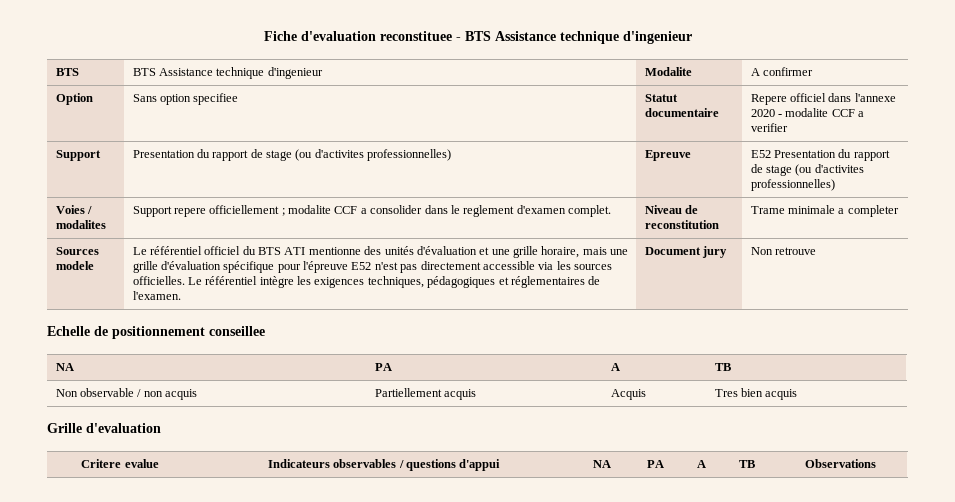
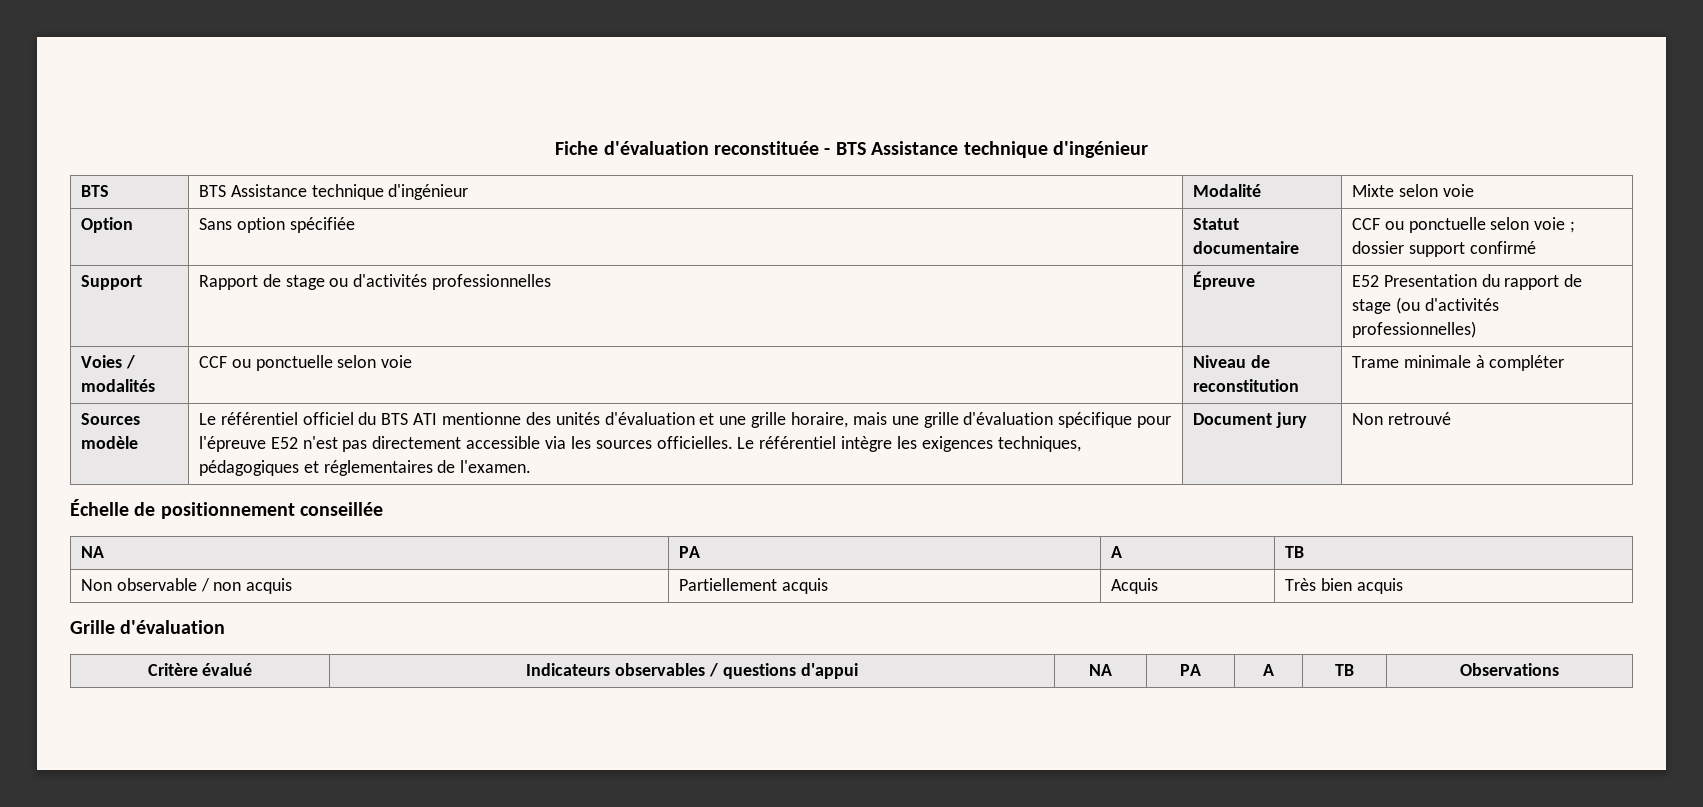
- Fiche d'evaluation reconstituee - BTS Assistance technique d'ingenieur
+ Fiche d'évaluation reconstituée - BTS Assistance technique d'ingénieur
- BTS | BTS Assistance technique d'ingenieur | Modalite | A confirmer
+ BTS | BTS Assistance technique d'ingénieur | Modalité | Mixte selon voie
- Option | Sans option specifiee | Statut documentaire | Repere officiel dans l'annexe 2020 - modalite CCF a verifier
- Support | Presentation du rapport de stage (ou d'activites professionnelles) | Epreuve | E52 Presentation du rapport de stage (ou d'activites professionnelles)
+ Option | Sans option spécifiée | Statut documentaire | CCF ou ponctuelle selon voie ; dossier support confirmé
+ Support | Rapport de stage ou d'activités professionnelles | Épreuve | E52 Presentation du rapport de stage (ou d'activités professionnelles)
- Voies / modalites | Support repere officiellement ; modalite CCF a consolider dans le reglement d'examen complet. | Niveau de reconstitution | Trame minimale a completer
+ Voies / modalités | CCF ou ponctuelle selon voie | Niveau de reconstitution | Trame minimale à compléter
- Sources modele
+ Sources modèle
- Non retrouve
- Echelle de positionnement conseillee
+ Non retrouvé
+ Échelle de positionnement conseillée
- Non observable / non acquis | Partiellement acquis | Acquis | Tres bien acquis
+ Non observable / non acquis | Partiellement acquis | Acquis | Très bien acquis
- Grille d'evaluation
- Critere evalue | Indicateurs observables / questions d'appui | NA | PA | A | TB | Observations
+ Grille d'évaluation
+ Critère évalué | Indicateurs observables / questions d'appui | NA | PA | A | TB | Observations

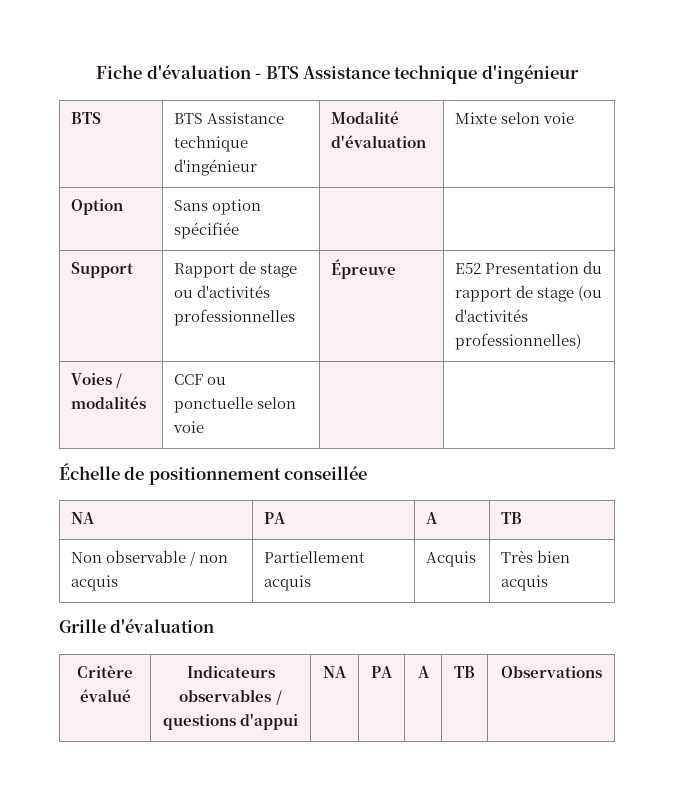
- Fiche d'évaluation reconstituée - BTS Assistance technique d'ingénieur
+ Fiche d'évaluation - BTS Assistance technique d'ingénieur
- BTS | BTS Assistance technique d'ingénieur | Modalité | Mixte selon voie
+ BTS | BTS Assistance technique d'ingénieur | Modalité d'évaluation | Mixte selon voie
- Option | Sans option spécifiée | Statut documentaire | CCF ou ponctuelle selon voie ; dossier support confirmé
+ Option | Sans option spécifiée | |
- Voies / modalités | CCF ou ponctuelle selon voie | Niveau de reconstitution | Trame minimale à compléter
- Sources modèle | Le référentiel officiel du BTS ATI mentionne des unités d'évaluation et une grille horaire, mais une grille d'évaluation spécifique pour l'épreuve E52 n'est pas directement accessible via les sources officielles. Le référentiel intègre les exigences techniques, pédagogiques et réglementaires de l'examen. | Document jury | Non retrouvé
+ Voies / modalités | CCF ou ponctuelle selon voie | |

